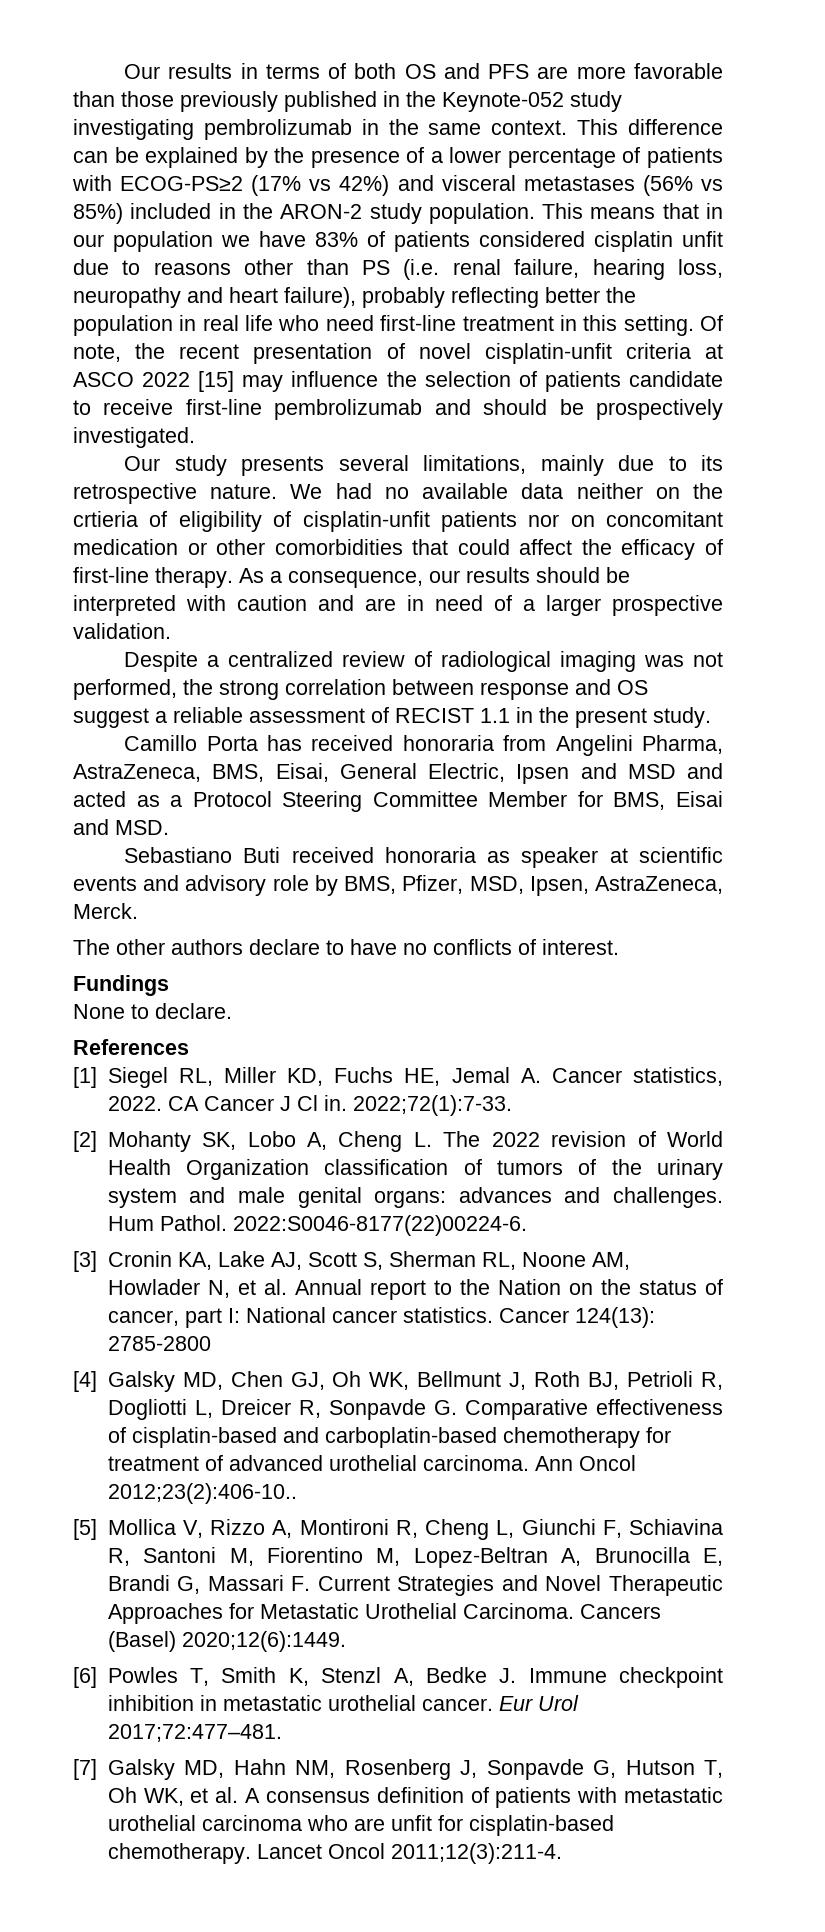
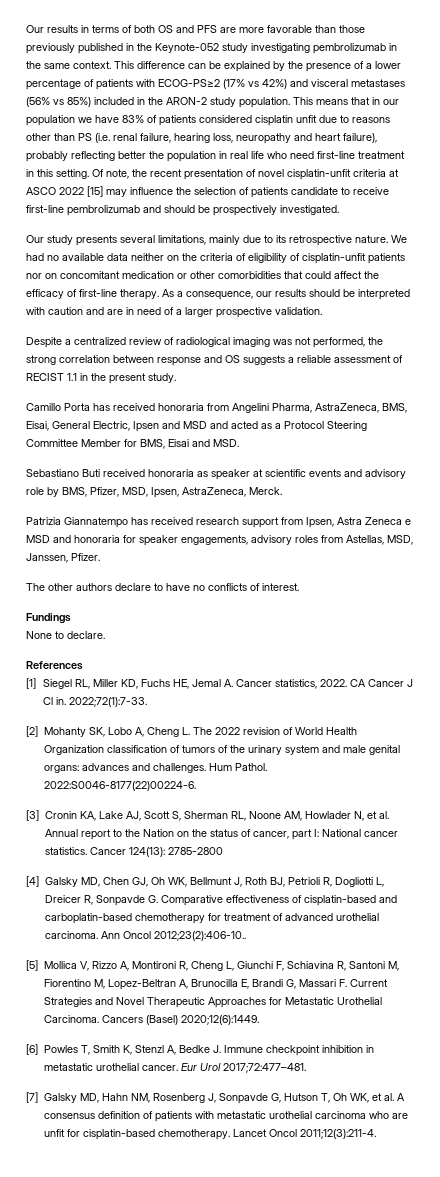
- We had no available data neither on the crtieria of eligibility of cisplatin-unfit patients nor on concomitant medication or other comorbidities that could affect the efficacy of first-line therapy.
+ We had no available data neither on the criteria of eligibility of cisplatin-unfit patients nor on concomitant medication or other comorbidities that could affect the efficacy of first-line therapy.
- Despite a centralized review of radiological imaging was not performed, the strong correlation between response and OS suggest a reliable assessment of RECIST 1.1 in the present study.
+ Despite a centralized review of radiological imaging was not performed, the strong correlation between response and OS suggests a reliable assessment of RECIST 1.1 in the present study.
+ Patrizia Giannatempo has received research support from Ipsen, Astra Zeneca e MSD and honoraria for speaker engagements, advisory roles from Astellas, MSD, Janssen, Pfizer.

